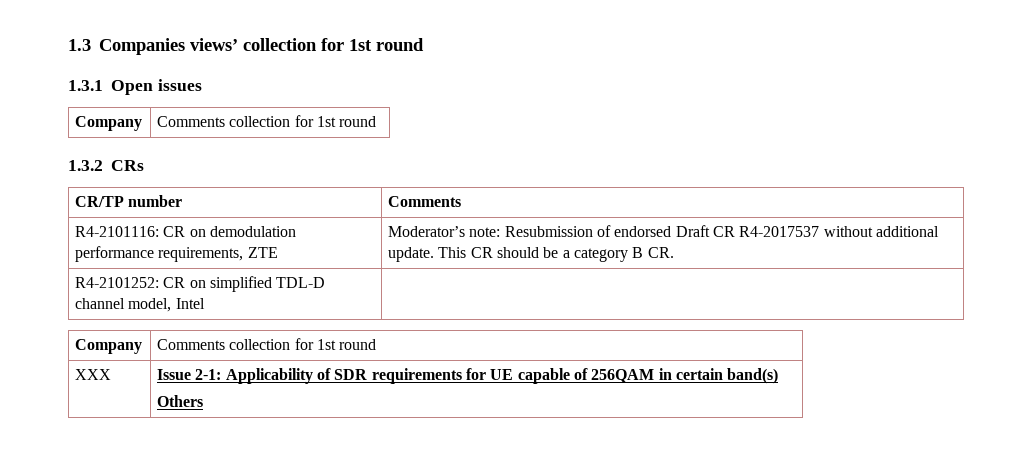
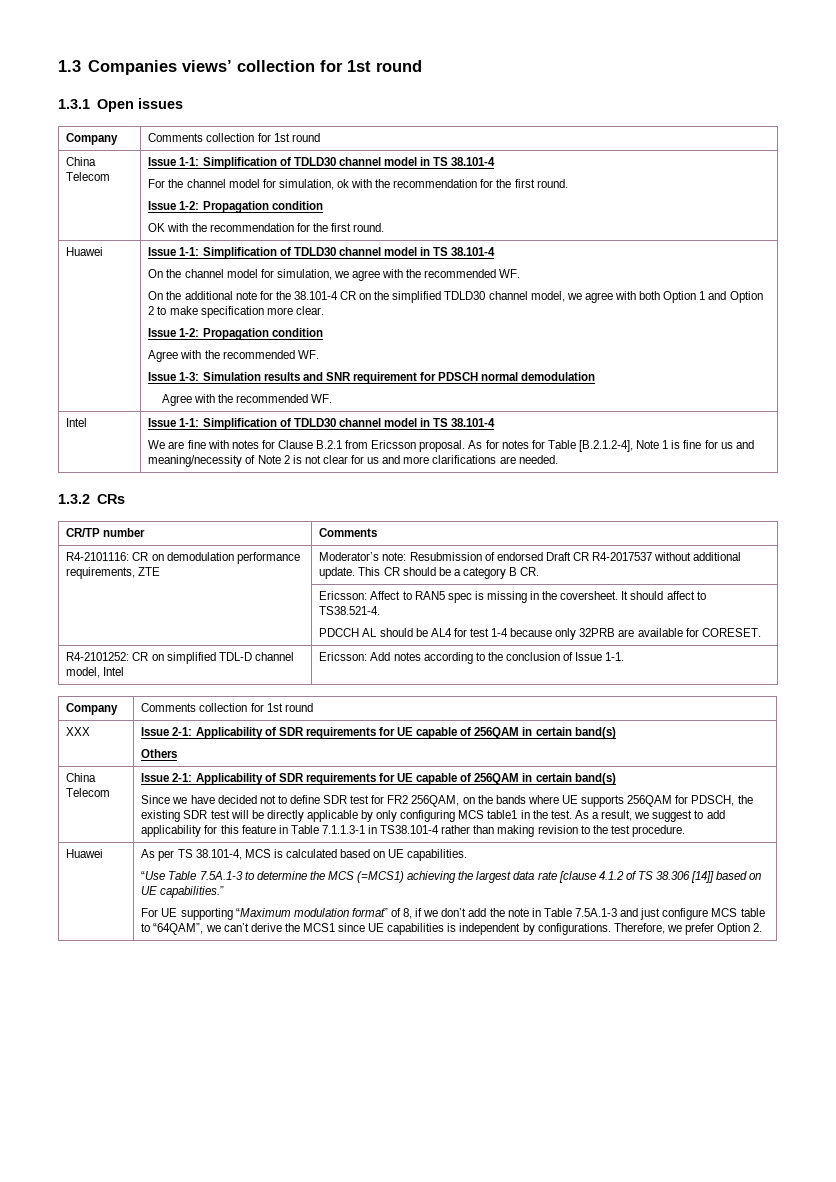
+ China Telecom | Issue 1-1: Simplification of TDLD30 channel model in TS 38.101-4
+ For the channel model for simulation, ok with the recommendation for the first round.
+ Issue 1-2: Propagation condition
+ OK with the recommendation for the first round.
+ Huawei | Issue 1-1: Simplification of TDLD30 channel model in TS 38.101-4
+ On the channel model for simulation, we agree with the recommended WF.
+ On the additional note for the 38.101-4 CR on the simplified TDLD30 channel model, we agree with both Option 1 and Option 2 to make specification more clear.
+ Issue 1-2: Propagation condition
+ Agree with the recommended WF.
+ Issue 1-3: Simulation results and SNR requirement for PDSCH normal demodulation
+ Agree with the recommended WF.
+ Intel | Issue 1-1: Simplification of TDLD30 channel model in TS 38.101-4
+ We are fine with notes for Clause B.2.1 from Ericsson proposal. As for notes for Table [B.2.1.2-4], Note 1 is fine for us and meaning/necessity of Note 2 is not clear for us and more clarifications are needed.
+ | Ericsson: Affect to RAN5 spec is missing in the coversheet. It should affect to TS38.521-4.
+ PDCCH AL should be AL4 for test 1-4 because only 32PRB are available for CORESET.
- R4-2101252: CR on simplified TDL-D channel model, Intel |
+ R4-2101252: CR on simplified TDL-D channel model, Intel | Ericsson: Add notes according to the conclusion of Issue 1-1.
+ China Telecom | Issue 2-1: Applicability of SDR requirements for UE capable of 256QAM in certain band(s)
+ Since we have decided not to define SDR test for FR2 256QAM, on the bands where UE supports 256QAM for PDSCH, the existing SDR test will be directly applicable by only configuring MCS table1 in the test. As a result, we suggest to add applicability for this feature in Table 7.1.1.3-1 in TS38.101-4 rather than making revision to the test procedure.
+ Huawei | As per TS 38.101-4, MCS is calculated based on UE capabilities.
+ “Use Table 7.5A.1-3 to determine the MCS (=MCS1) achieving the largest data rate [clause 4.1.2 of TS 38.306 [14]] based on UE capabilities.”
+ For UE supporting “Maximum modulation format” of 8, if we don’t add the note in Table 7.5A.1-3 and just configure MCS table to “64QAM”, we can’t derive the MCS1 since UE capabilities is independent by configurations. Therefore, we prefer Option 2.

